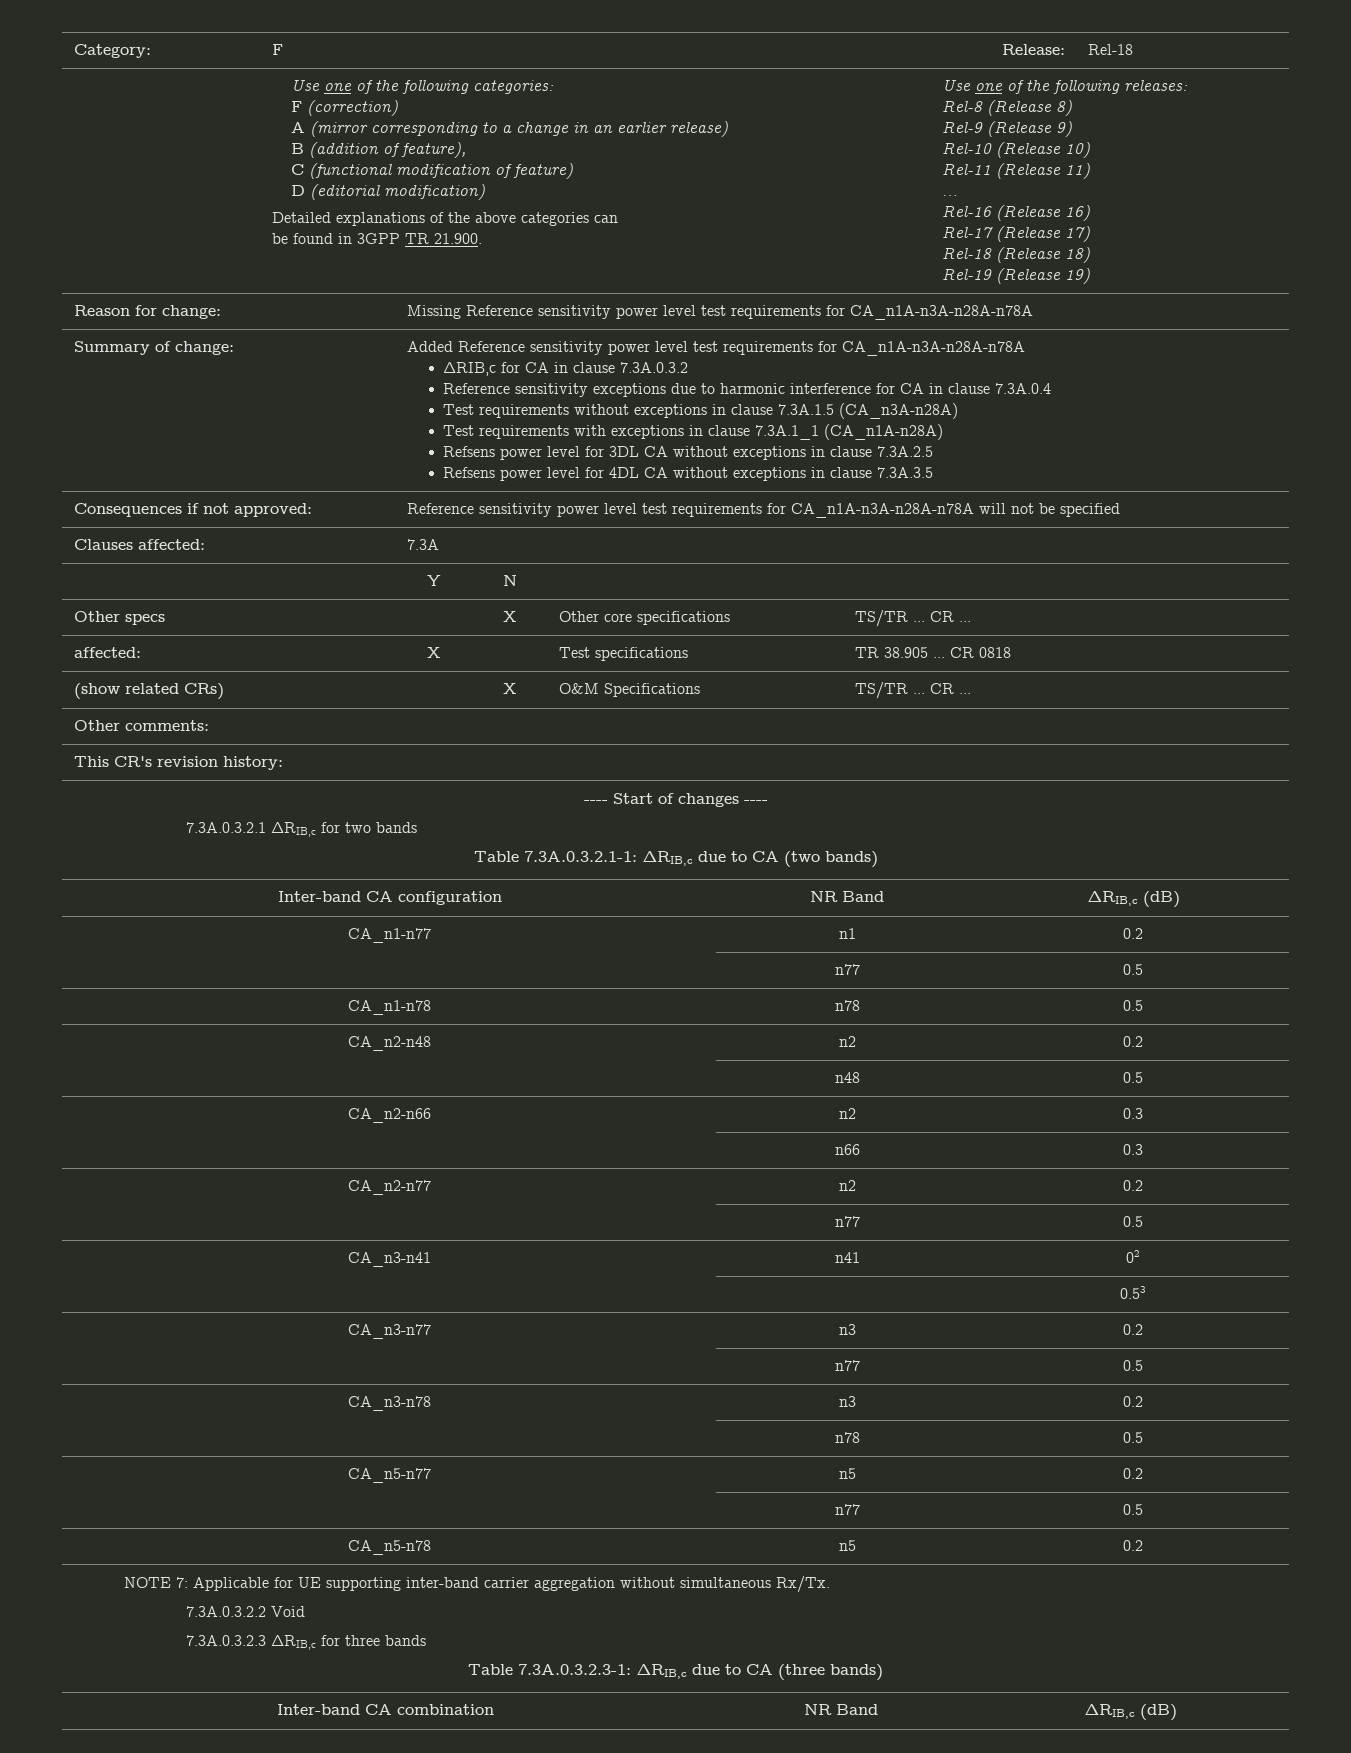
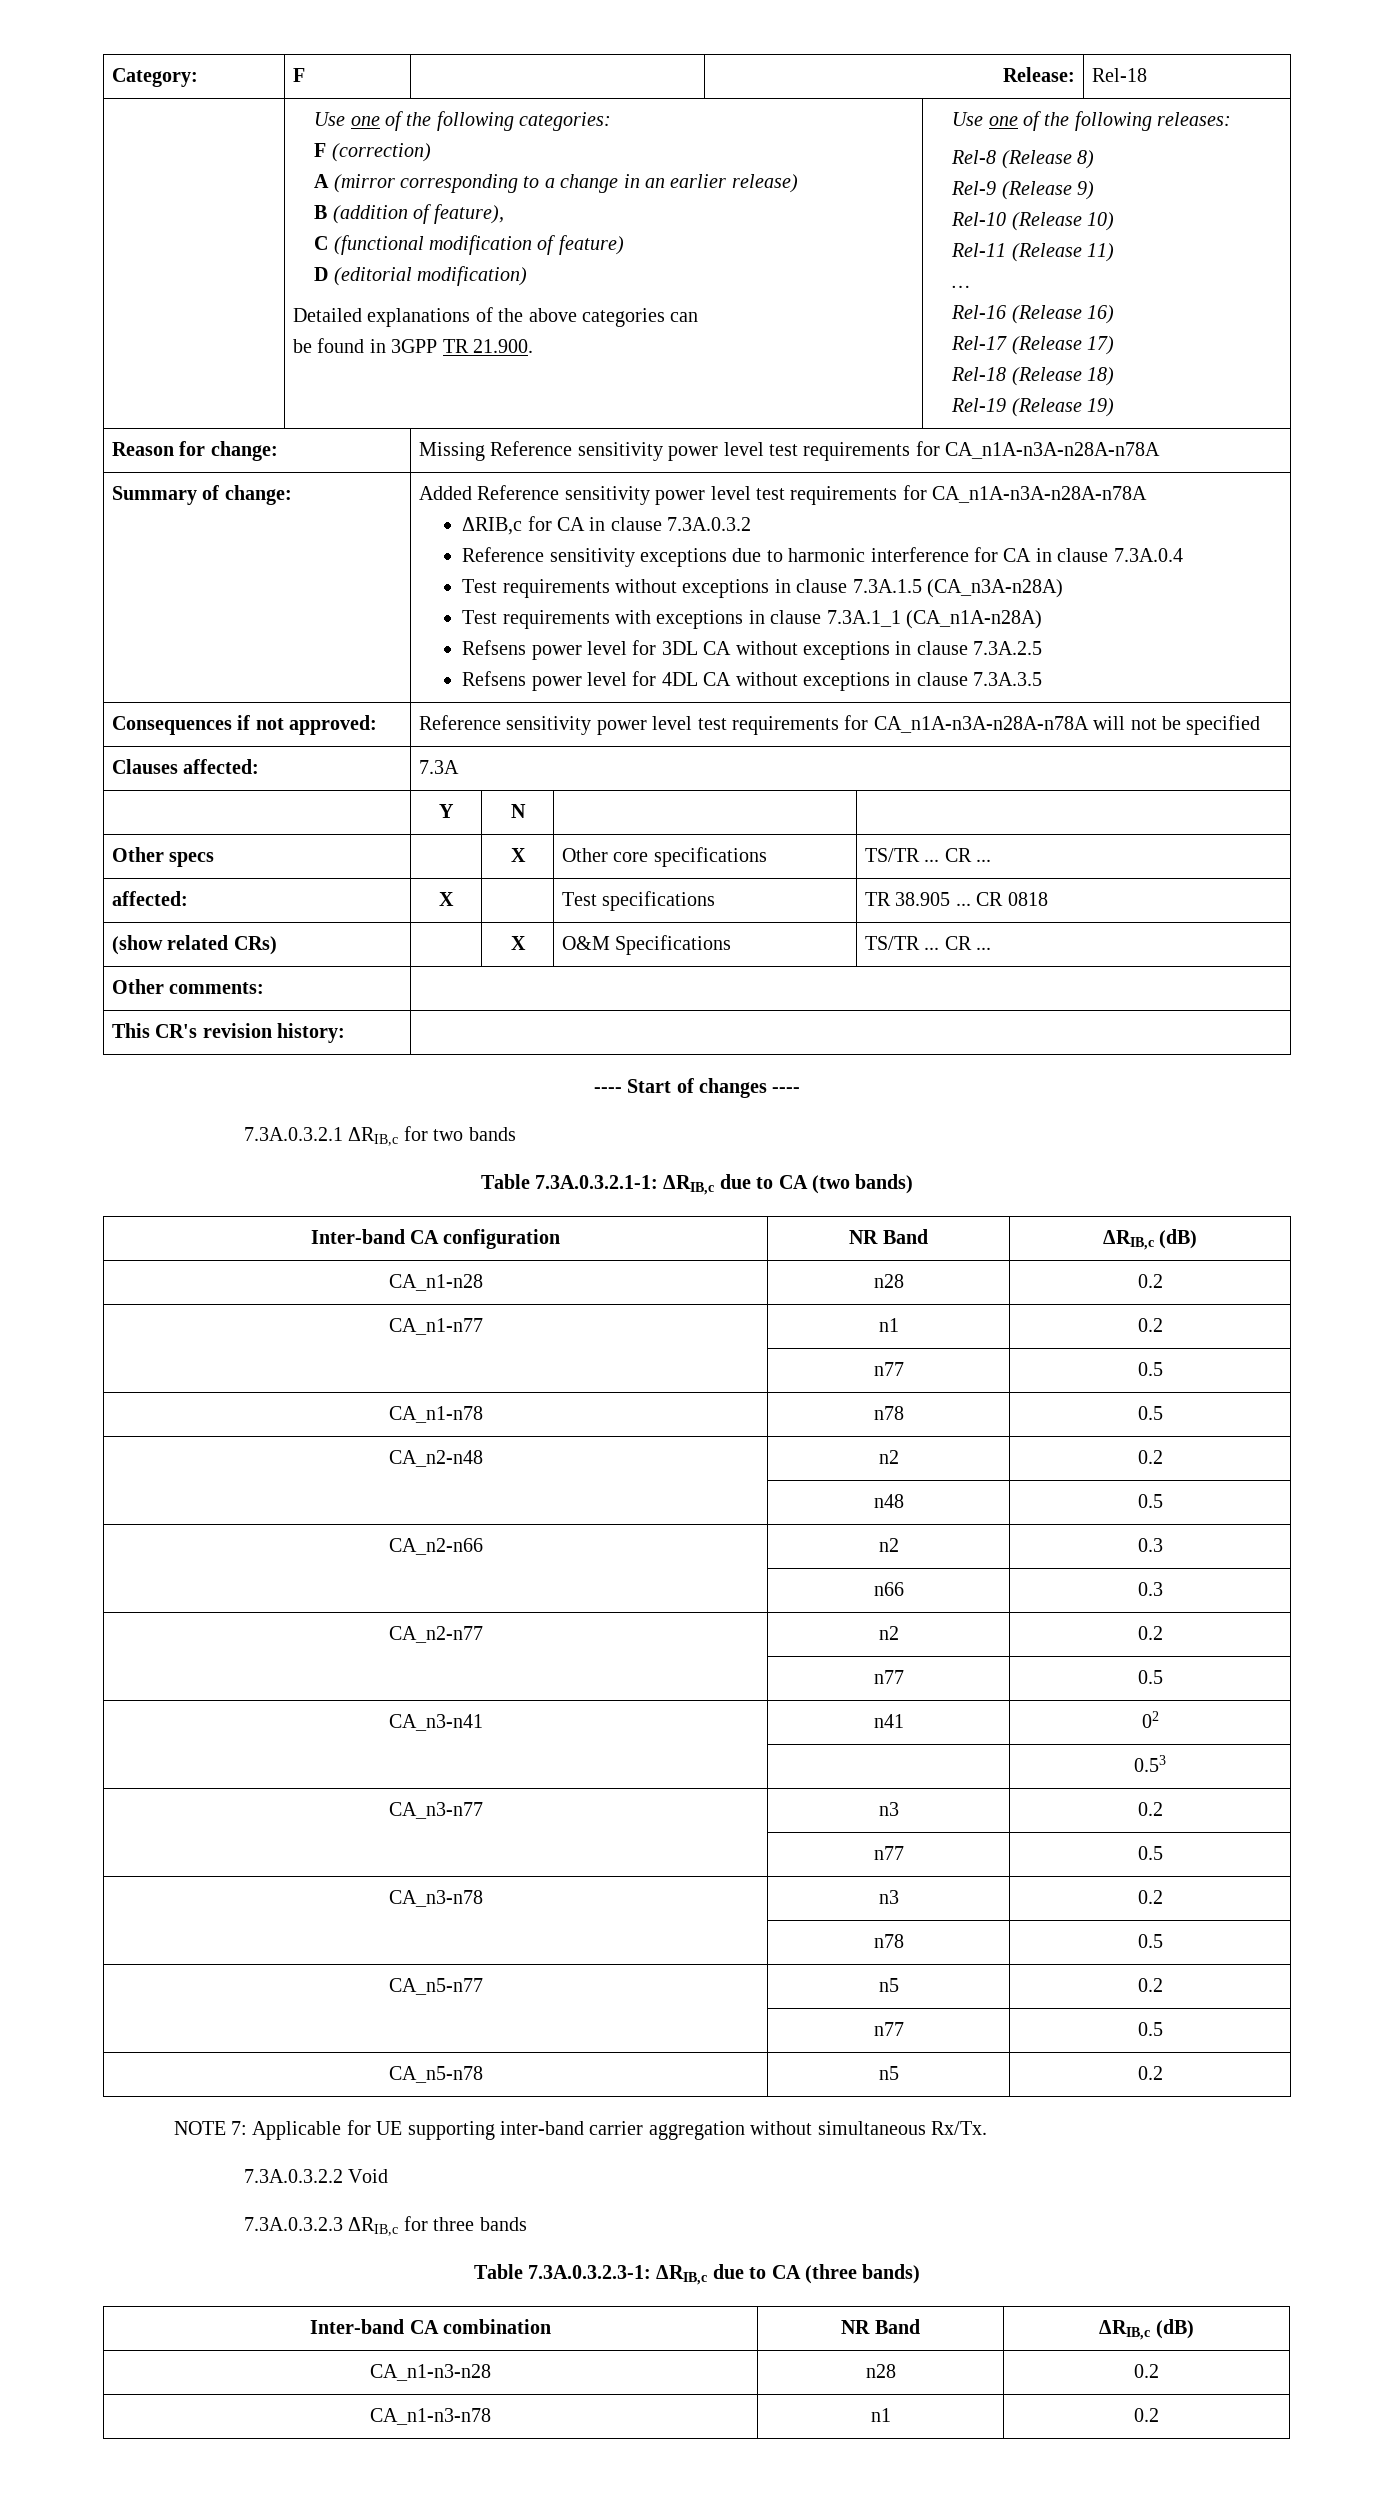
+ CA_n1-n28 | n28 | 0.2
+ CA_n1-n3-n28 | n28 | 0.2
+ CA_n1-n3-n78 | n1 | 0.2

